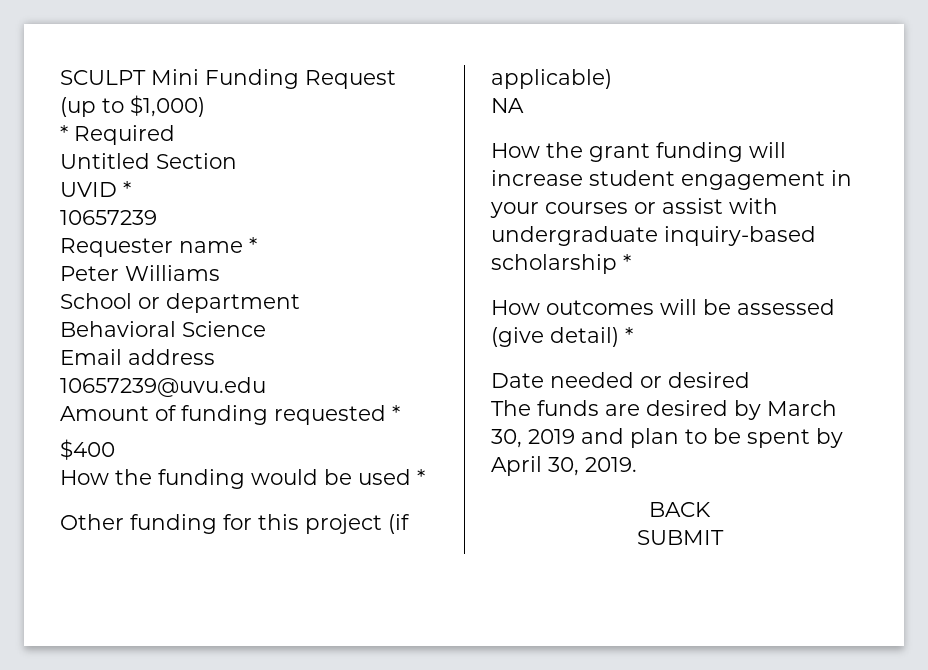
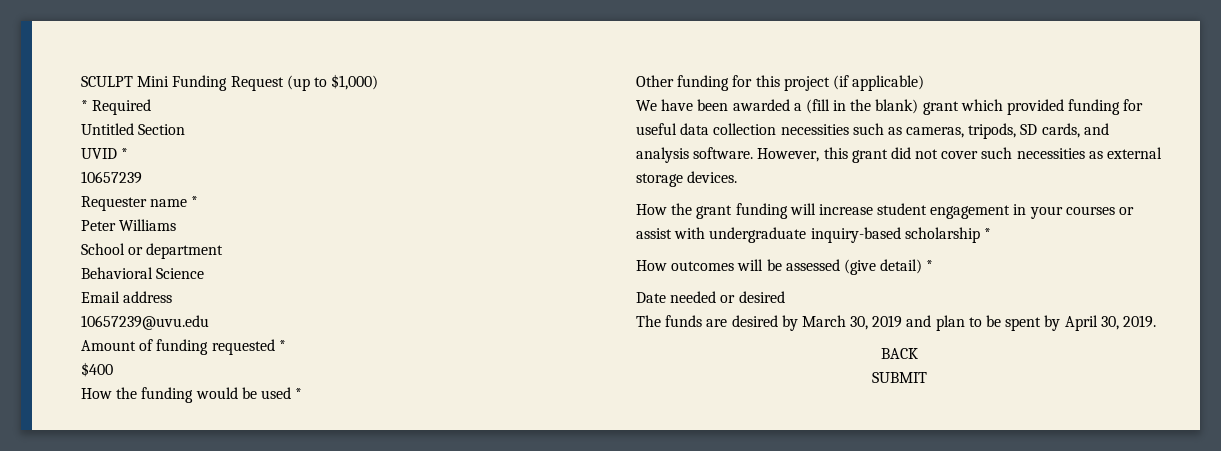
- NA
+ We have been awarded a (fill in the blank) grant which provided funding for useful data collection necessities such as cameras, tripods, SD cards, and analysis software. However, this grant did not cover such necessities as external storage devices.

